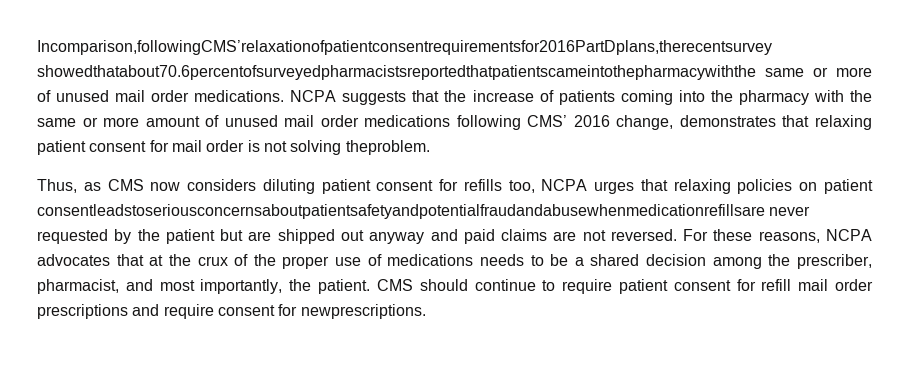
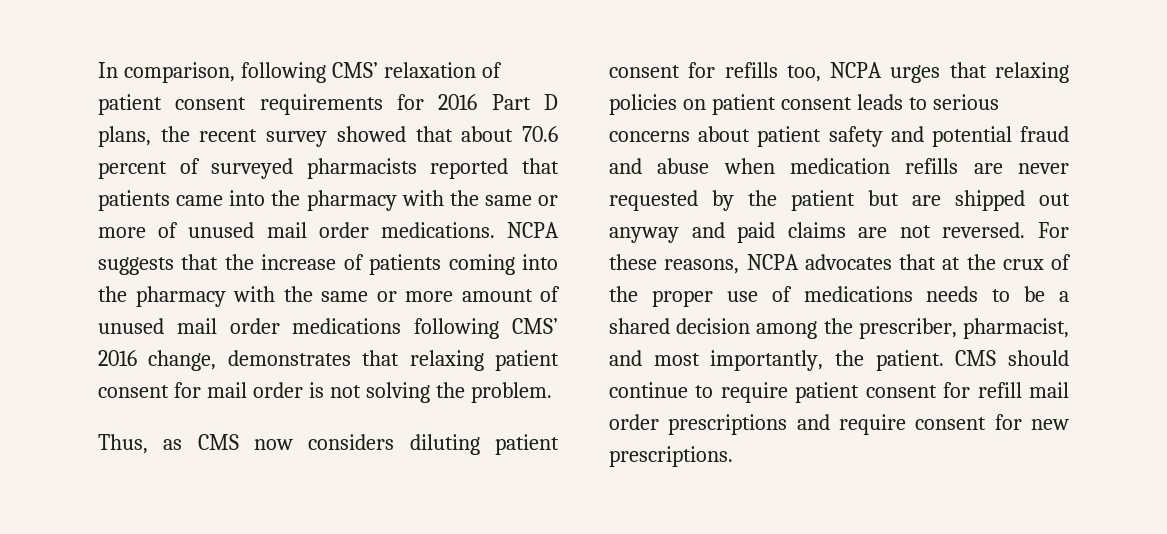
- Incomparison,followingCMS’relaxationofpatientconsentrequirementsfor2016PartDplans,therecentsurvey showedthatabout70.6percentofsurveyedpharmacistsreportedthatpatientscameintothepharmacywiththe same or more of unused mail order medications.
+ In comparison, following CMS’ relaxation of patient consent requirements for 2016 Part D plans, the recent survey showed that about 70.6 percent of surveyed pharmacists reported that patients came into the pharmacy with the same or more of unused mail order medications.
- NCPA suggests that the increase of patients coming into the pharmacy with the same or more amount of unused mail order medications following CMS’ 2016 change, demonstrates that relaxing patient consent for mail order is not solving theproblem.
+ NCPA suggests that the increase of patients coming into the pharmacy with the same or more amount of unused mail order medications following CMS’ 2016 change, demonstrates that relaxing patient consent for mail order is not solving the problem.
- Thus, as CMS now considers diluting patient consent for refills too, NCPA urges that relaxing policies on patient consentleadstoseriousconcernsaboutpatientsafetyandpotentialfraudandabusewhenmedicationrefillsare never requested by the patient but are shipped out anyway and paid claims are not reversed.
+ Thus, as CMS now considers diluting patient consent for refills too, NCPA urges that relaxing policies on patient consent leads to serious concerns about patient safety and potential fraud and abuse when medication refills are never requested by the patient but are shipped out anyway and paid claims are not reversed.
- CMS should continue to require patient consent for refill mail order prescriptions and require consent for newprescriptions.
+ CMS should continue to require patient consent for refill mail order prescriptions and require consent for new prescriptions.

